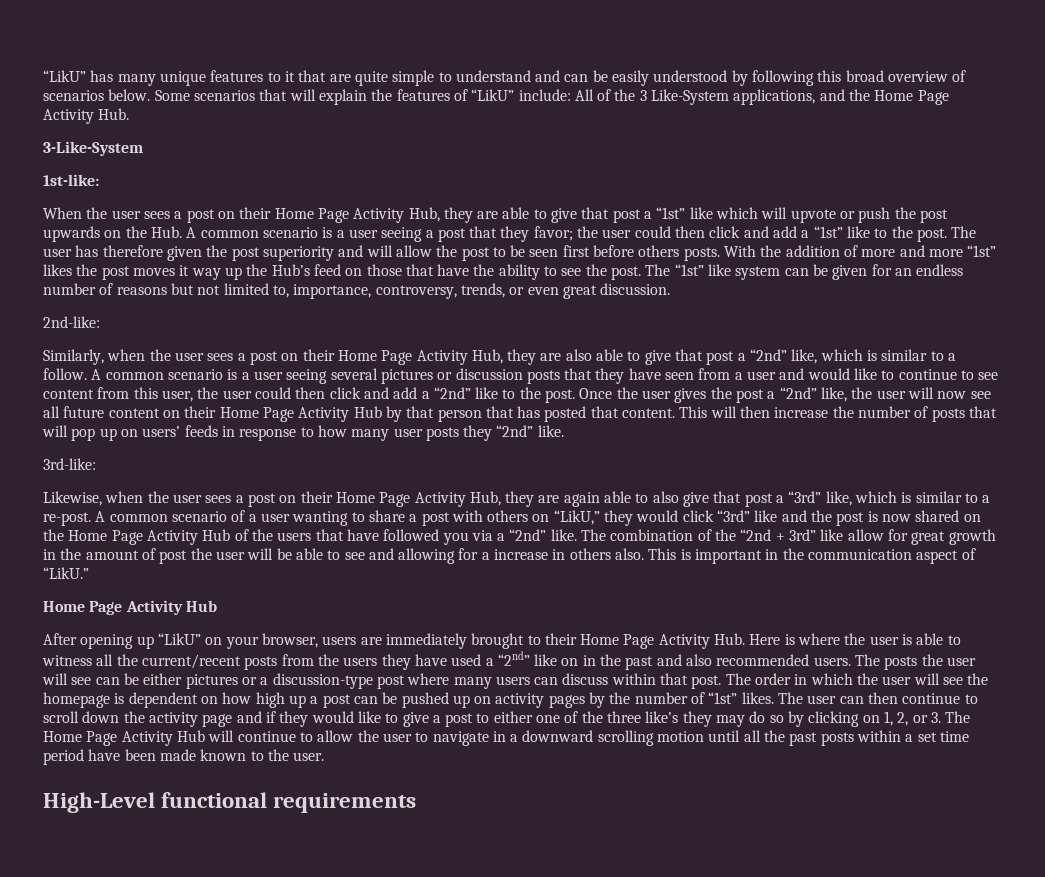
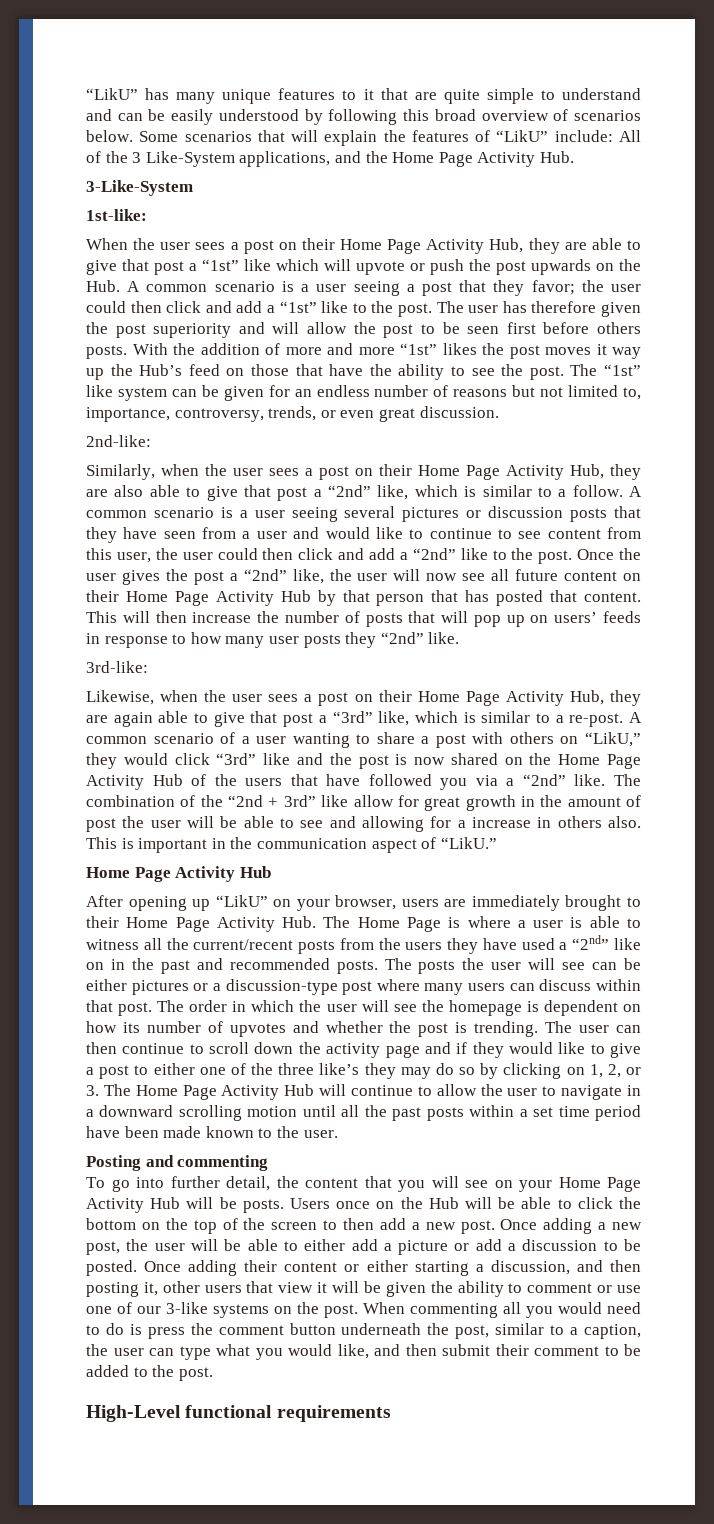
- Likewise, when the user sees a post on their Home Page Activity Hub, they are again able to also give that post a “3rd” like, which is similar to a re-post.
+ Likewise, when the user sees a post on their Home Page Activity Hub, they are again able to give that post a “3rd” like, which is similar to a re-post.
- After opening up “LikU” on your browser, users are immediately brought to their Home Page Activity Hub. Here is where the user is able to witness all the current/recent posts from the users they have used a “2nd” like on in the past and also recommended users.
+ After opening up “LikU” on your browser, users are immediately brought to their Home Page Activity Hub. The Home Page is where a user is able to witness all the current/recent posts from the users they have used a “2nd” like on in the past and recommended posts.
- The order in which the user will see the homepage is dependent on how high up a post can be pushed up on activity pages by the number of “1st” likes.
+ The order in which the user will see the homepage is dependent on how its number of upvotes and whether the post is trending.
+ Posting and commenting
+ To go into further detail, the content that you will see on your Home Page Activity Hub will be posts. Users once on the Hub will be able to click the bottom on the top of the screen to then add a new post. Once adding a new post, the user will be able to either add a picture or add a discussion to be posted. Once adding their content or either starting a discussion, and then posting it, other users that view it will be given the ability to comment or use one of our 3-like systems on the post. When commenting all you would need to do is press the comment button underneath the post, similar to a caption, the user can type what you would like, and then submit their comment to be added to the post.

